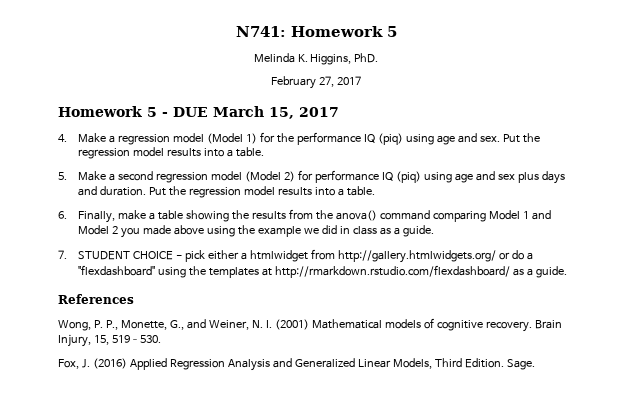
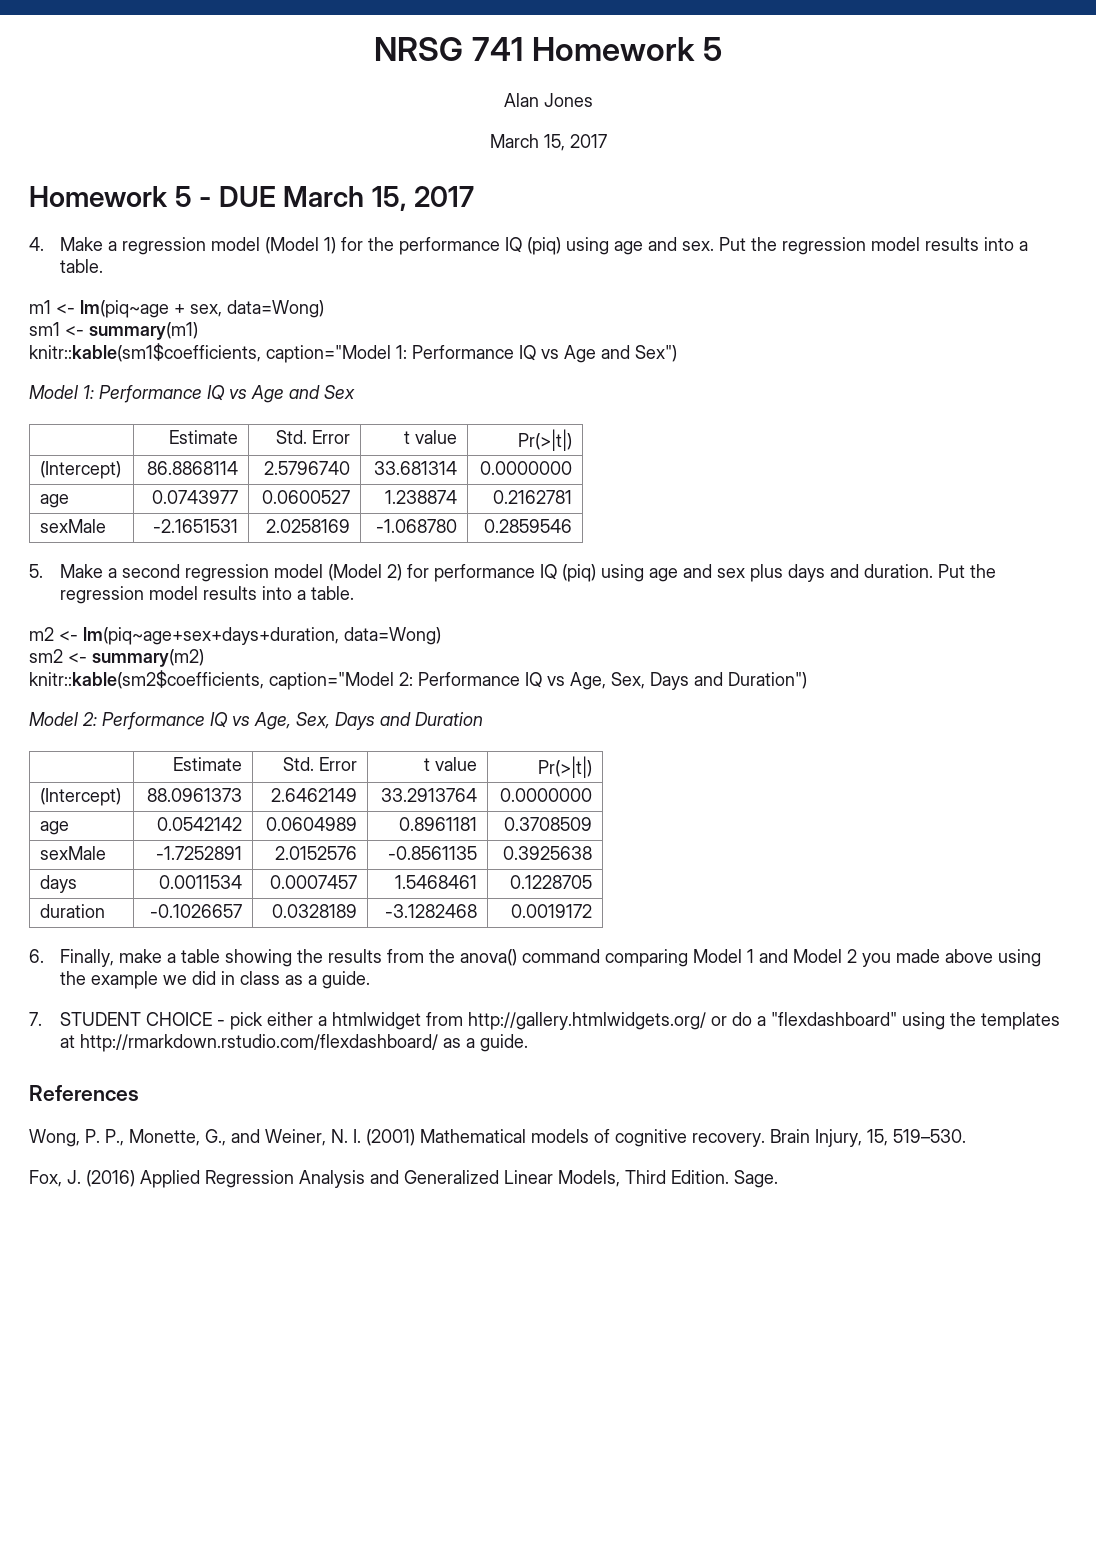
- N741: Homework 5
+ NRSG 741 Homework 5
- Melinda K. Higgins, PhD.
- February 27, 2017
+ Alan Jones
+ March 15, 2017
+ m1 <- lm(piq~age + sex, data=Wong)
+ sm1 <- summary(m1)
+ knitr::kable(sm1$coefficients, caption="Model 1: Performance IQ vs Age and Sex")
+ Model 1: Performance IQ vs Age and Sex
+ | Estimate | Std. Error | t value | Pr(>|t|)
+ (Intercept) | 86.8868114 | 2.5796740 | 33.681314 | 0.0000000
+ age | 0.0743977 | 0.0600527 | 1.238874 | 0.2162781
+ sexMale | -2.1651531 | 2.0258169 | -1.068780 | 0.2859546
+ m2 <- lm(piq~age+sex+days+duration, data=Wong)
+ sm2 <- summary(m2)
+ knitr::kable(sm2$coefficients, caption="Model 2: Performance IQ vs Age, Sex, Days and Duration")
+ Model 2: Performance IQ vs Age, Sex, Days and Duration
+ | Estimate | Std. Error | t value | Pr(>|t|)
+ (Intercept) | 88.0961373 | 2.6462149 | 33.2913764 | 0.0000000
+ age | 0.0542142 | 0.0604989 | 0.8961181 | 0.3708509
+ sexMale | -1.7252891 | 2.0152576 | -0.8561135 | 0.3925638
+ days | 0.0011534 | 0.0007457 | 1.5468461 | 0.1228705
+ duration | -0.1026657 | 0.0328189 | -3.1282468 | 0.0019172

